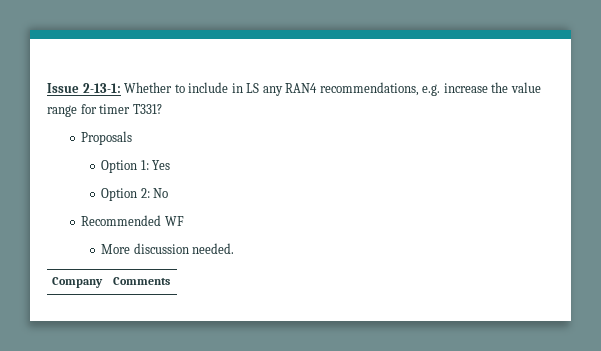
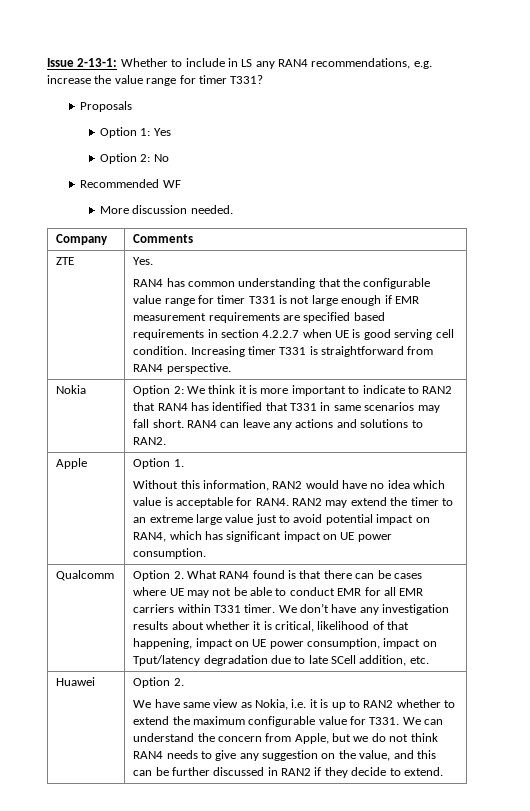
+ ZTE | Yes.
+ RAN4 has common understanding that the configurable value range for timer T331 is not large enough if EMR measurement requirements are specified based requirements in section 4.2.2.7 when UE is good serving cell condition. Increasing timer T331 is straightforward from RAN4 perspective.
+ Nokia | Option 2: We think it is more important to indicate to RAN2 that RAN4 has identified that T331 in same scenarios may fall short. RAN4 can leave any actions and solutions to RAN2.
+ Apple | Option 1.
+ Without this information, RAN2 would have no idea which value is acceptable for RAN4. RAN2 may extend the timer to an extreme large value just to avoid potential impact on RAN4, which has significant impact on UE power consumption.
+ Qualcomm | Option 2. What RAN4 found is that there can be cases where UE may not be able to conduct EMR for all EMR carriers within T331 timer. We don’t have any investigation results about whether it is critical, likelihood of that happening, impact on UE power consumption, impact on Tput/latency degradation due to late SCell addition, etc.
+ Huawei | Option 2.
+ We have same view as Nokia, i.e. it is up to RAN2 whether to extend the maximum configurable value for T331. We can understand the concern from Apple, but we do not think RAN4 needs to give any suggestion on the value, and this can be further discussed in RAN2 if they decide to extend.

